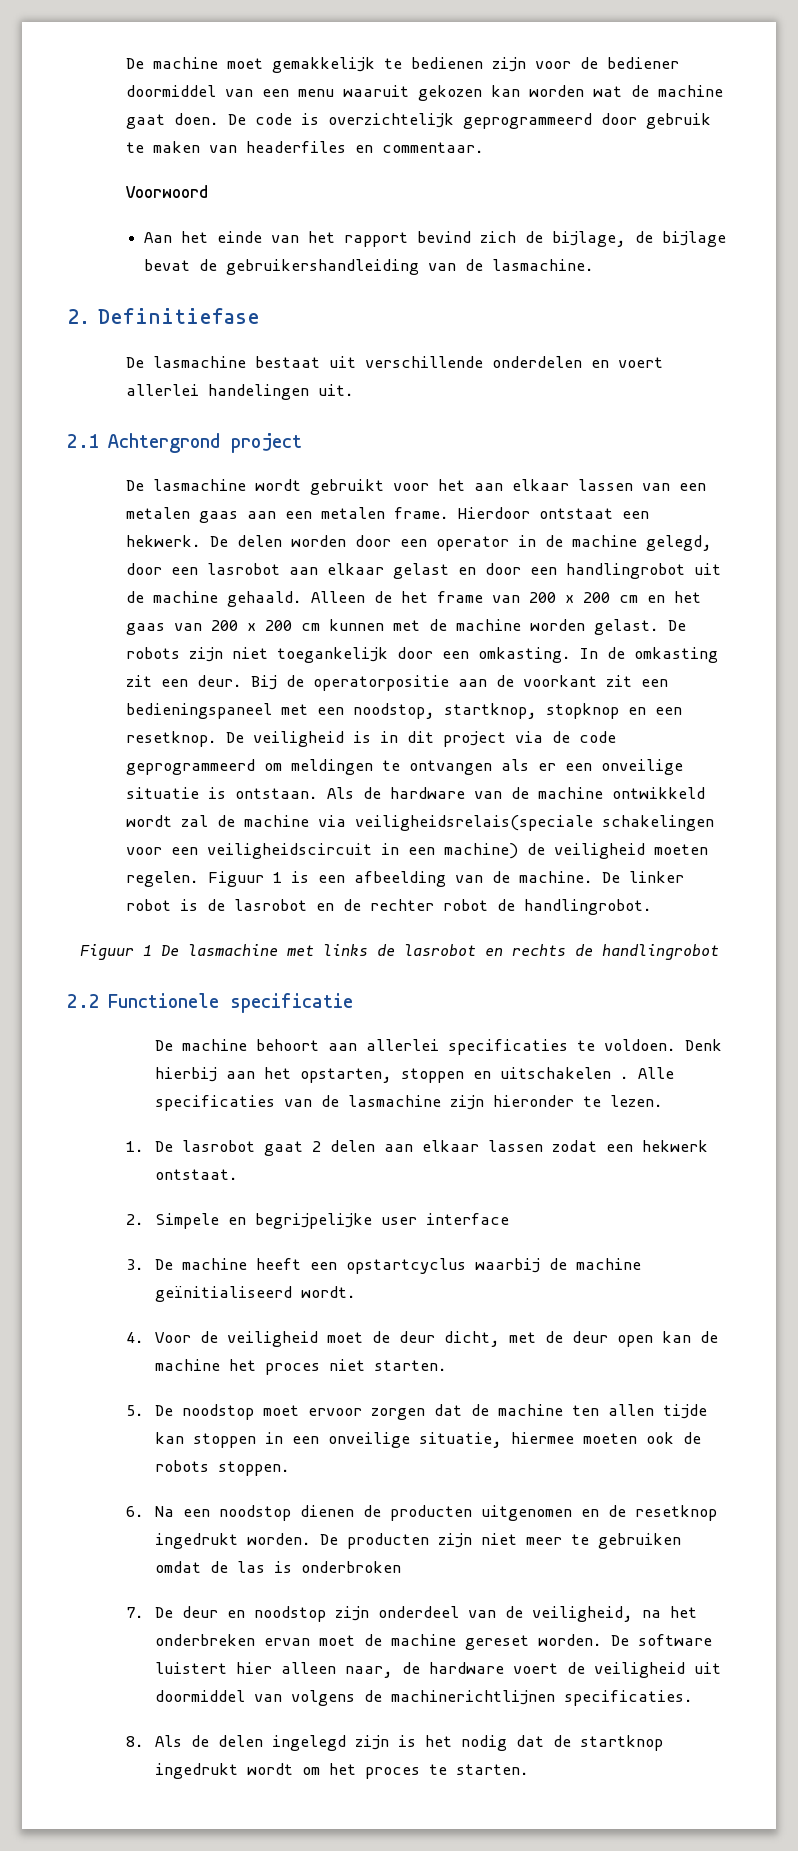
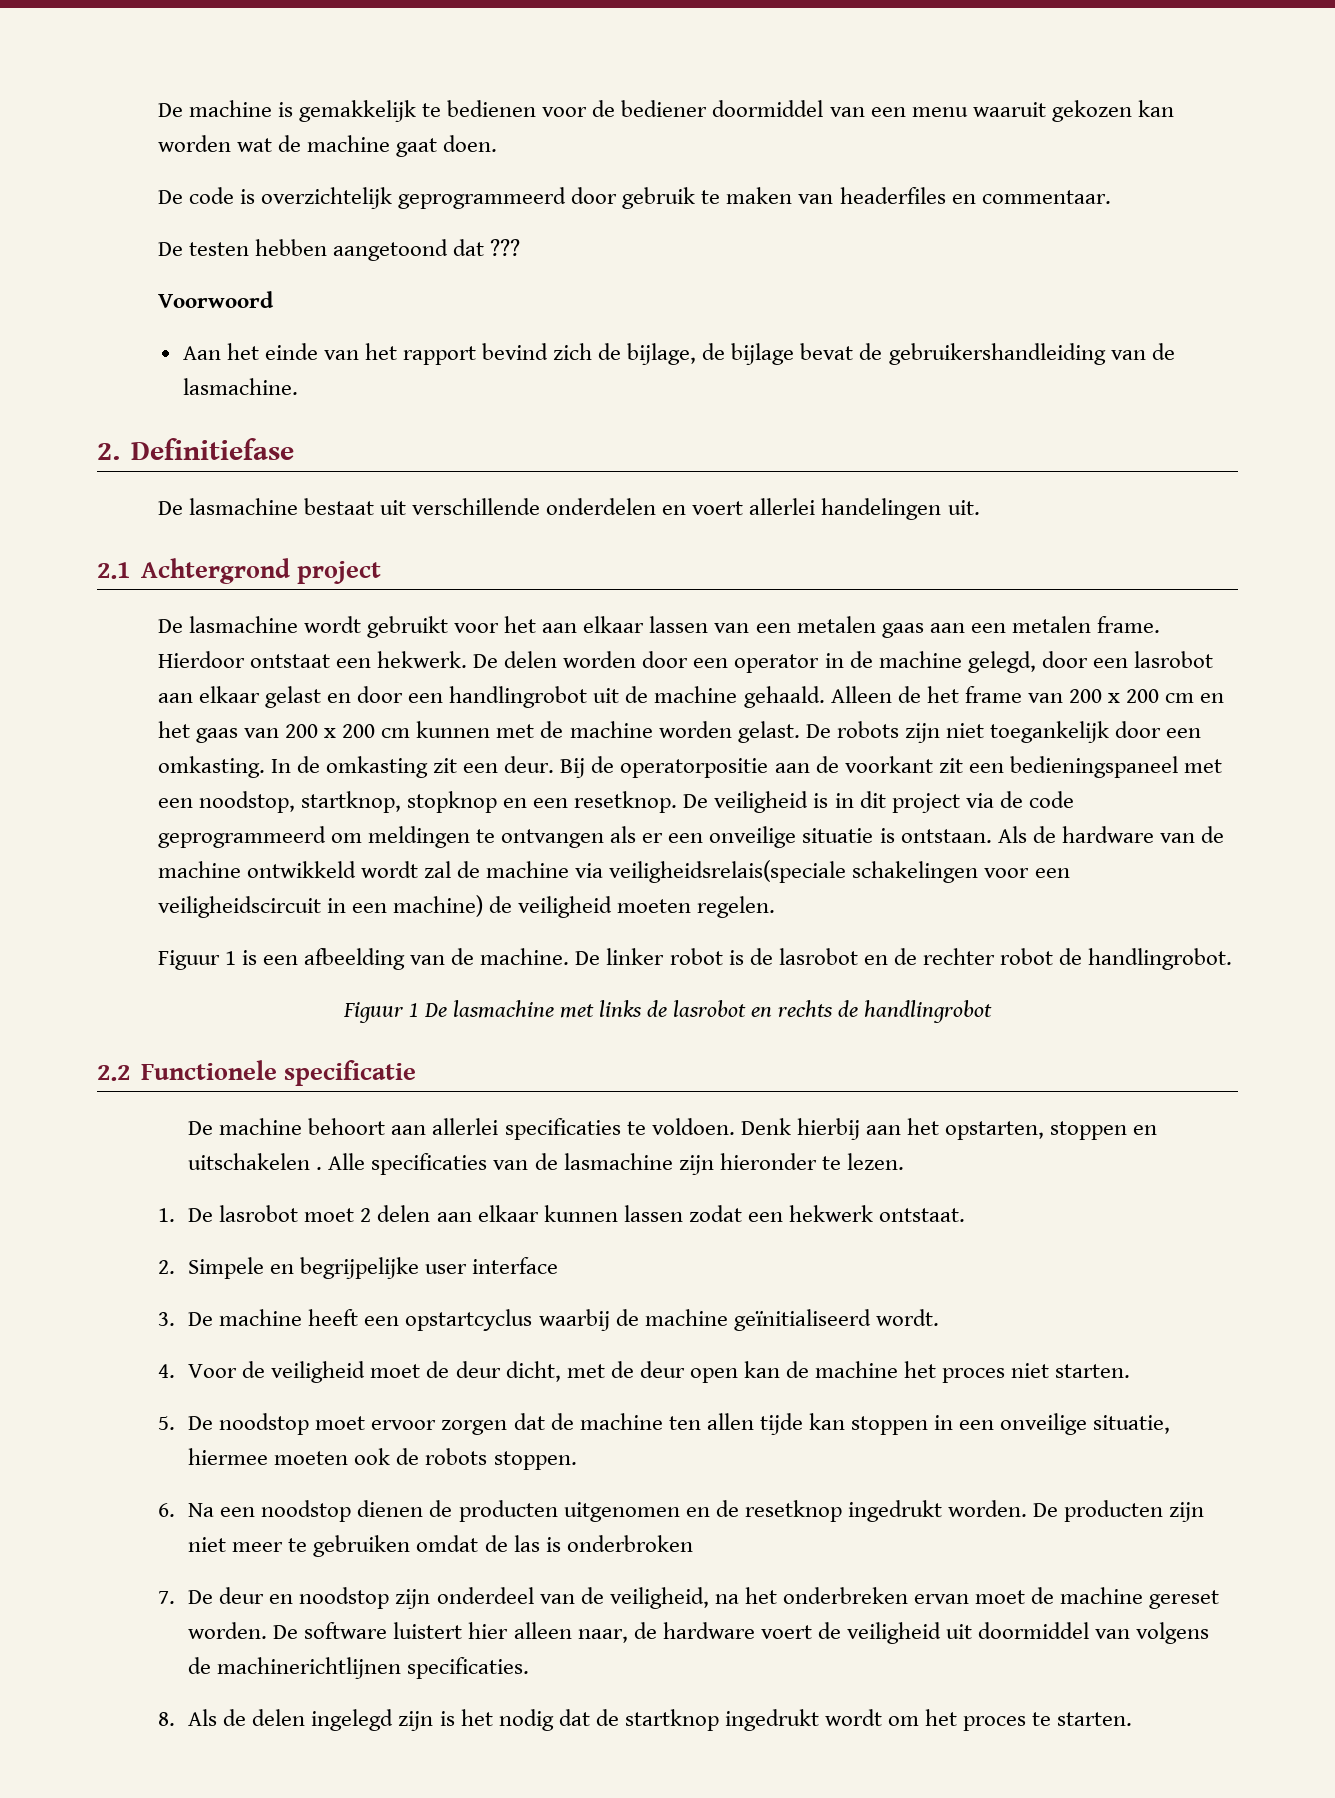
- De machine moet gemakkelijk te bedienen zijn voor de bediener doormiddel van een menu waaruit gekozen kan worden wat de machine gaat doen. De code is overzichtelijk geprogrammeerd door gebruik te maken van headerfiles en commentaar.
+ De machine is gemakkelijk te bedienen voor de bediener doormiddel van een menu waaruit gekozen kan worden wat de machine gaat doen.
+ De code is overzichtelijk geprogrammeerd door gebruik te maken van headerfiles en commentaar.
+ De testen hebben aangetoond dat ???
- Als de hardware van de machine ontwikkeld wordt zal de machine via veiligheidsrelais(speciale schakelingen voor een veiligheidscircuit in een machine) de veiligheid moeten regelen. Figuur 1 is een afbeelding van de machine.
+ Als de hardware van de machine ontwikkeld wordt zal de machine via veiligheidsrelais(speciale schakelingen voor een veiligheidscircuit in een machine) de veiligheid moeten regelen.
+ Figuur 1 is een afbeelding van de machine.
- 1. De lasrobot gaat 2 delen aan elkaar lassen zodat een hekwerk ontstaat.
+ 1. De lasrobot moet 2 delen aan elkaar kunnen lassen zodat een hekwerk ontstaat.

